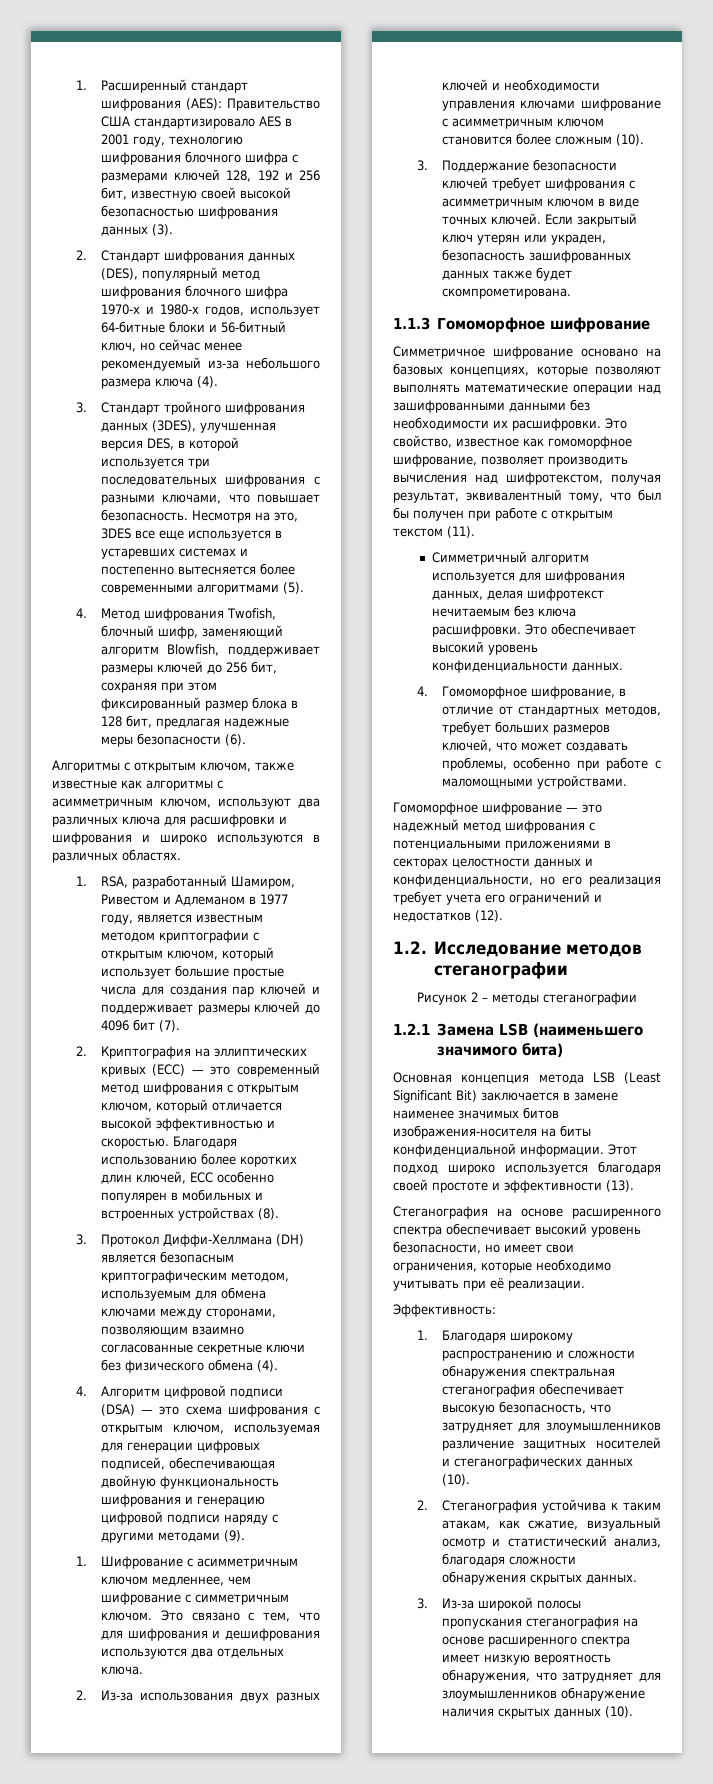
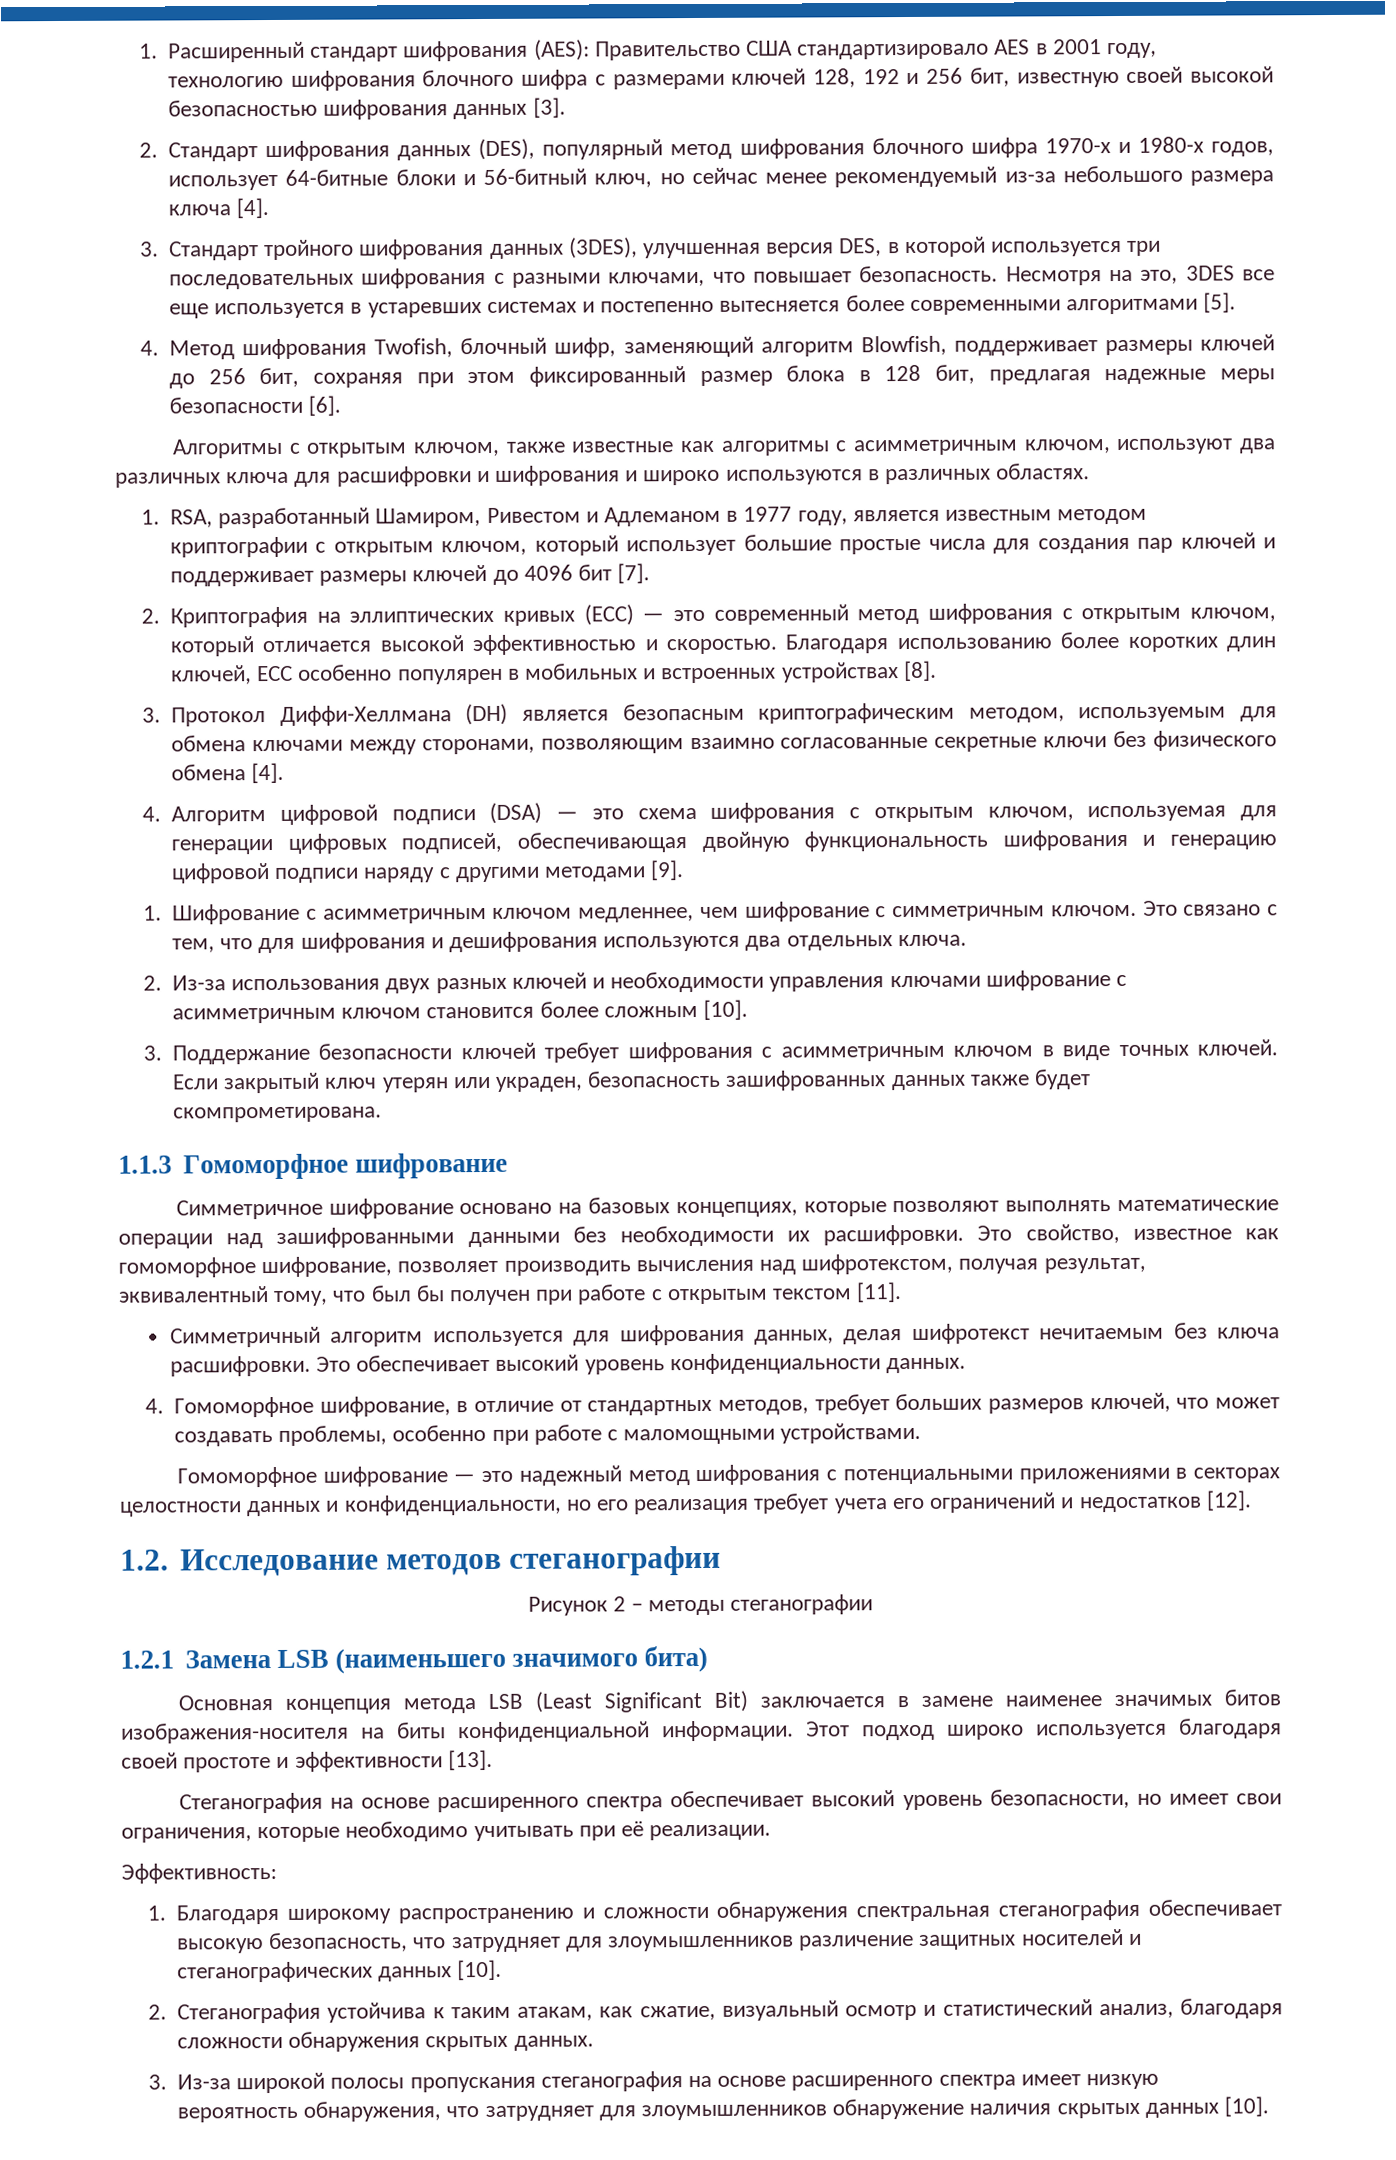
- 1. Расширенный стандарт шифрования (AES): Правительство США стандартизировало AES в 2001 году, технологию шифрования блочного шифра с размерами ключей 128, 192 и 256 бит, известную своей высокой безопасностью шифрования данных (3).
+ 1. Расширенный стандарт шифрования (AES): Правительство США стандартизировало AES в 2001 году, технологию шифрования блочного шифра с размерами ключей 128, 192 и 256 бит, известную своей высокой безопасностью шифрования данных [3].
- 2. Стандарт шифрования данных (DES), популярный метод шифрования блочного шифра 1970-х и 1980-х годов, использует 64-битные блоки и 56-битный ключ, но сейчас менее рекомендуемый из-за небольшого размера ключа (4).
+ 2. Стандарт шифрования данных (DES), популярный метод шифрования блочного шифра 1970-х и 1980-х годов, использует 64-битные блоки и 56-битный ключ, но сейчас менее рекомендуемый из-за небольшого размера ключа [4].
- Несмотря на это, 3DES все еще используется в устаревших системах и постепенно вытесняется более современными алгоритмами (5).
+ Несмотря на это, 3DES все еще используется в устаревших системах и постепенно вытесняется более современными алгоритмами [5].
- 4. Метод шифрования Twofish, блочный шифр, заменяющий алгоритм Blowfish, поддерживает размеры ключей до 256 бит, сохраняя при этом фиксированный размер блока в 128 бит, предлагая надежные меры безопасности (6).
+ 4. Метод шифрования Twofish, блочный шифр, заменяющий алгоритм Blowfish, поддерживает размеры ключей до 256 бит, сохраняя при этом фиксированный размер блока в 128 бит, предлагая надежные меры безопасности [6].
- 1. RSA, разработанный Шамиром, Ривестом и Адлеманом в 1977 году, является известным методом криптографии с открытым ключом, который использует большие простые числа для создания пар ключей и поддерживает размеры ключей до 4096 бит (7).
+ 1. RSA, разработанный Шамиром, Ривестом и Адлеманом в 1977 году, является известным методом криптографии с открытым ключом, который использует большие простые числа для создания пар ключей и поддерживает размеры ключей до 4096 бит [7].
- Благодаря использованию более коротких длин ключей, ECC особенно популярен в мобильных и встроенных устройствах (8).
+ Благодаря использованию более коротких длин ключей, ECC особенно популярен в мобильных и встроенных устройствах [8].
- 3. Протокол Диффи-Хеллмана (DH) является безопасным криптографическим методом, используемым для обмена ключами между сторонами, позволяющим взаимно согласованные секретные ключи без физического обмена (4).
+ 3. Протокол Диффи-Хеллмана (DH) является безопасным криптографическим методом, используемым для обмена ключами между сторонами, позволяющим взаимно согласованные секретные ключи без физического обмена [4].
- 4. Алгоритм цифровой подписи (DSA) — это схема шифрования с открытым ключом, используемая для генерации цифровых подписей, обеспечивающая двойную функциональность шифрования и генерацию цифровой подписи наряду с другими методами (9).
+ 4. Алгоритм цифровой подписи (DSA) — это схема шифрования с открытым ключом, используемая для генерации цифровых подписей, обеспечивающая двойную функциональность шифрования и генерацию цифровой подписи наряду с другими методами [9].
- 2. Из-за использования двух разных ключей и необходимости управления ключами шифрование с асимметричным ключом становится более сложным (10).
+ 2. Из-за использования двух разных ключей и необходимости управления ключами шифрование с асимметричным ключом становится более сложным [10].
- Это свойство, известное как гомоморфное шифрование, позволяет производить вычисления над шифротекстом, получая результат, эквивалентный тому, что был бы получен при работе с открытым текстом (11).
+ Это свойство, известное как гомоморфное шифрование, позволяет производить вычисления над шифротекстом, получая результат, эквивалентный тому, что был бы получен при работе с открытым текстом [11].
- Гомоморфное шифрование — это надежный метод шифрования с потенциальными приложениями в секторах целостности данных и конфиденциальности, но его реализация требует учета его ограничений и недостатков (12).
+ Гомоморфное шифрование — это надежный метод шифрования с потенциальными приложениями в секторах целостности данных и конфиденциальности, но его реализация требует учета его ограничений и недостатков [12].
- Этот подход широко используется благодаря своей простоте и эффективности (13).
+ Этот подход широко используется благодаря своей простоте и эффективности [13].
- 1. Благодаря широкому распространению и сложности обнаружения спектральная стеганография обеспечивает высокую безопасность, что затрудняет для злоумышленников различение защитных носителей и стеганографических данных (10).
+ 1. Благодаря широкому распространению и сложности обнаружения спектральная стеганография обеспечивает высокую безопасность, что затрудняет для злоумышленников различение защитных носителей и стеганографических данных [10].
- 3. Из-за широкой полосы пропускания стеганография на основе расширенного спектра имеет низкую вероятность обнаружения, что затрудняет для злоумышленников обнаружение наличия скрытых данных (10).
+ 3. Из-за широкой полосы пропускания стеганография на основе расширенного спектра имеет низкую вероятность обнаружения, что затрудняет для злоумышленников обнаружение наличия скрытых данных [10].

